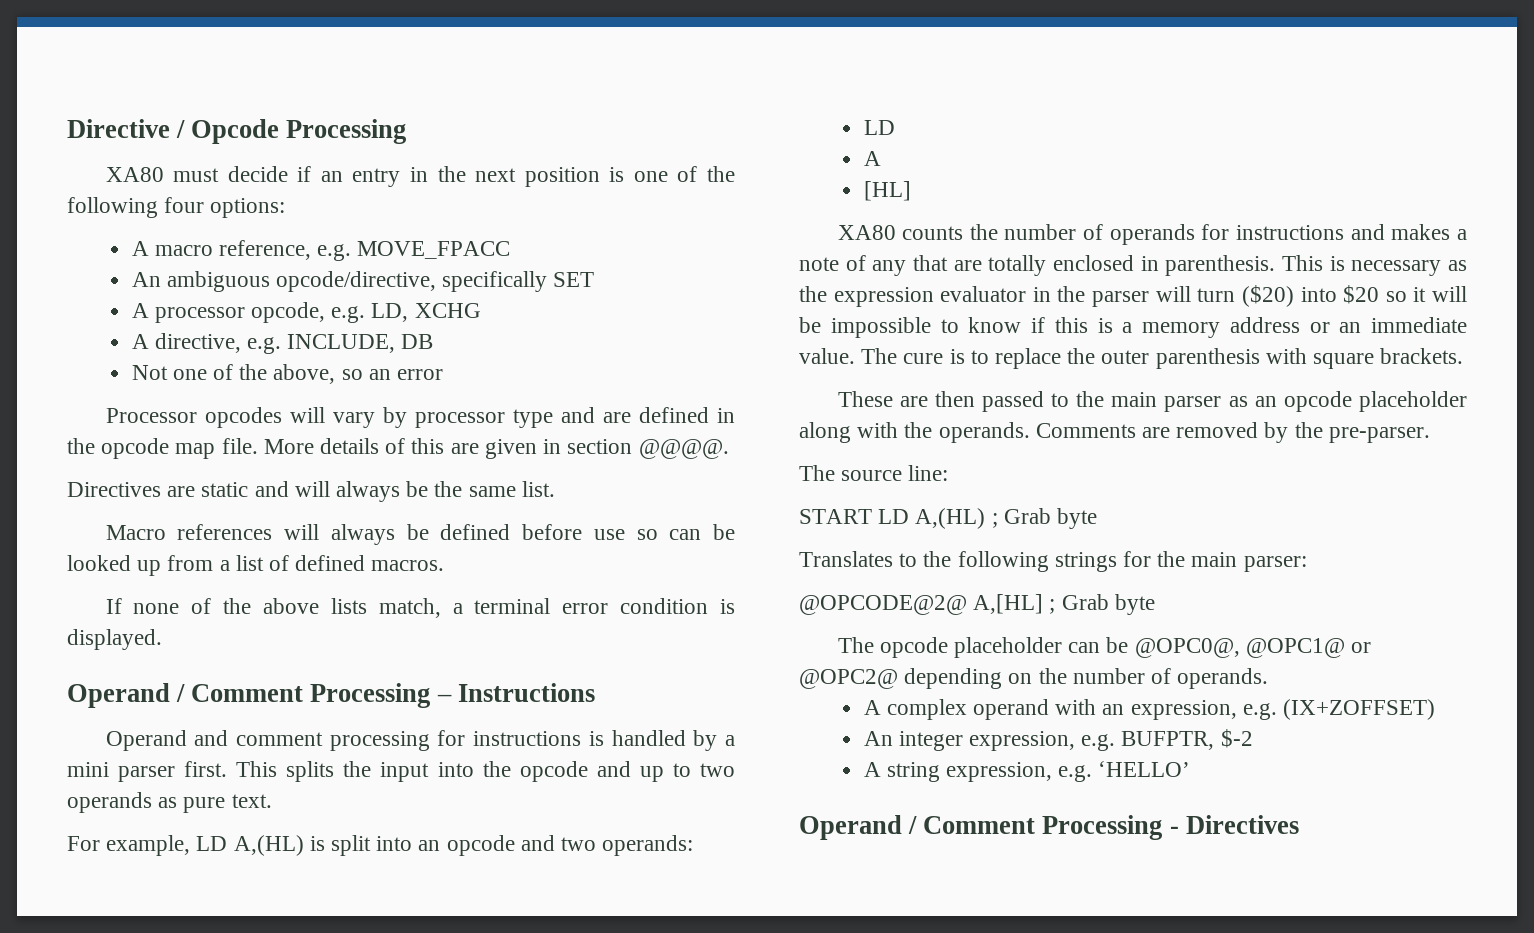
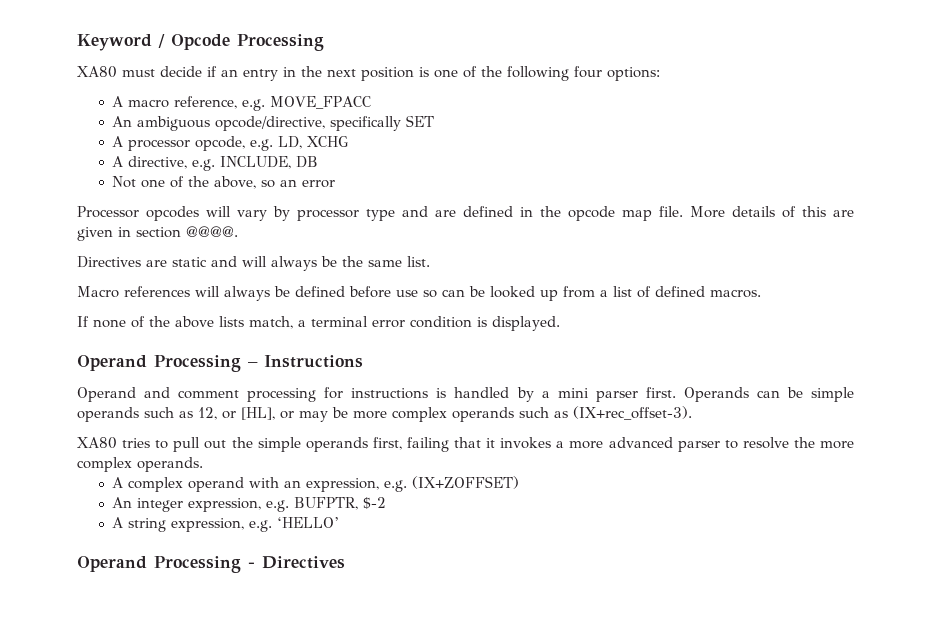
- Directive / Opcode Processing
+ Keyword / Opcode Processing
- Operand / Comment Processing – Instructions
+ Operand Processing – Instructions
- This splits the input into the opcode and up to two operands as pure text.
- For example, LD A,(HL) is split into an opcode and two operands:
- LD
- A
- [HL]
- XA80 counts the number of operands for instructions and makes a note of any that are totally enclosed in parenthesis. This is necessary as the expression evaluator in the parser will turn ($20) into $20 so it will be impossible to know if this is a memory address or an immediate value. The cure is to replace the outer parenthesis with square brackets.
- These are then passed to the main parser as an opcode placeholder along with the operands. Comments are removed by the pre-parser.
- The source line:
- START LD A,(HL) ; Grab byte
- Translates to the following strings for the main parser:
- @OPCODE@2@ A,[HL] ; Grab byte
- The opcode placeholder can be @OPC0@, @OPC1@ or @OPC2@ depending on the number of operands.
+ Operands can be simple operands such as 12, or [HL], or may be more complex operands such as (IX+rec_offset-3).
+ XA80 tries to pull out the simple operands first, failing that it invokes a more advanced parser to resolve the more complex operands.
- Operand / Comment Processing - Directives
+ Operand Processing - Directives

